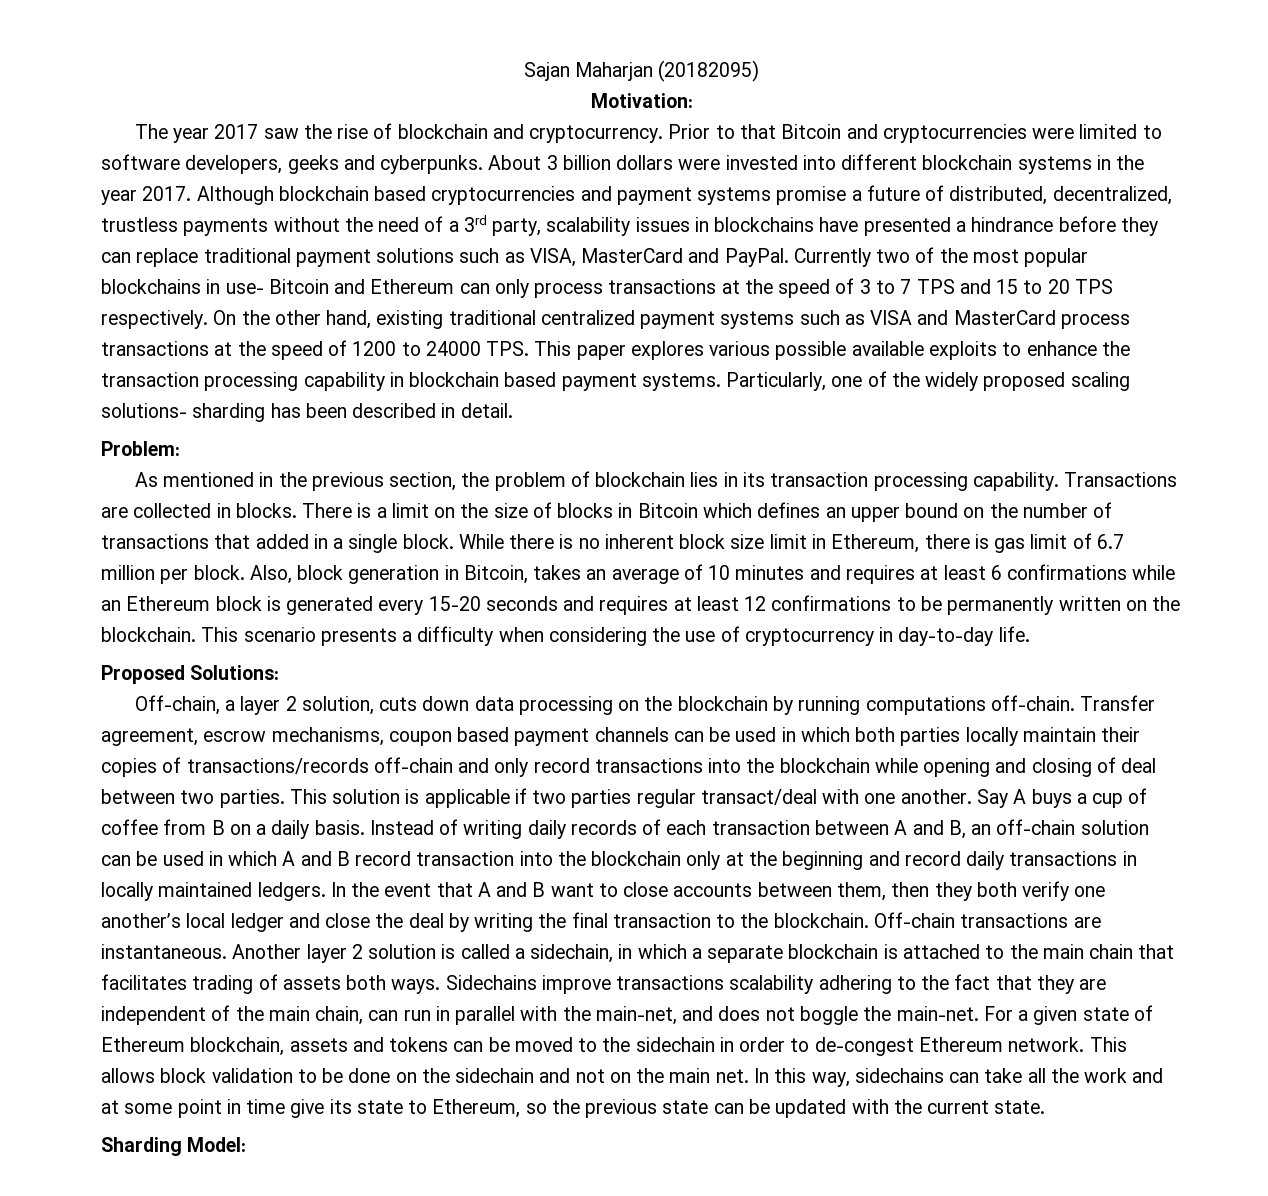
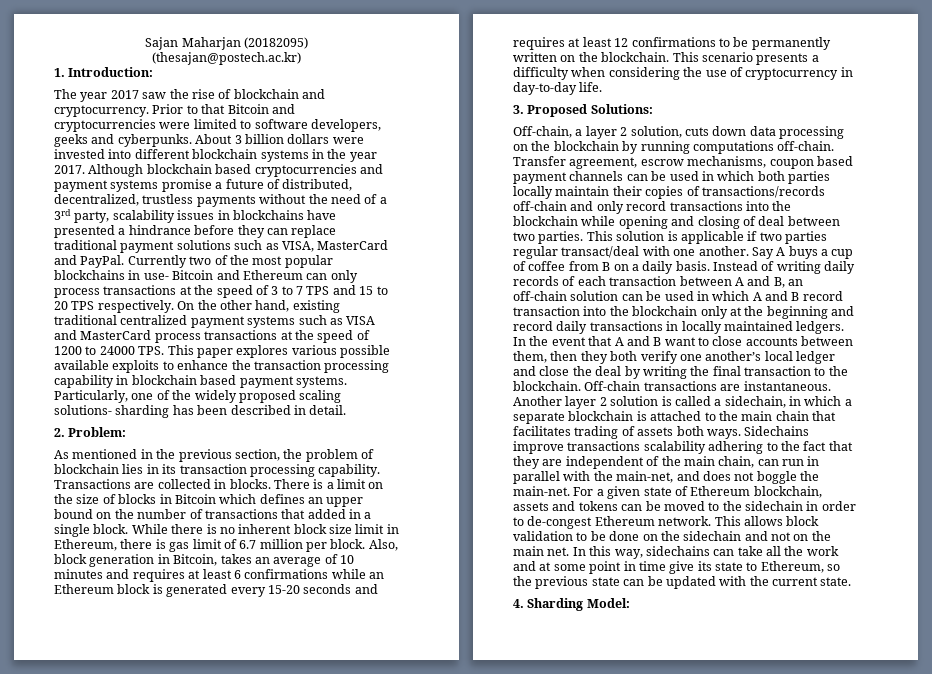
- Motivation:
+ (thesajan@postech.ac.kr)
+ 1. Introduction:
- Problem:
+ 2. Problem:
- Proposed Solutions:
+ 3. Proposed Solutions:
- Sharding Model:
+ 4. Sharding Model:

